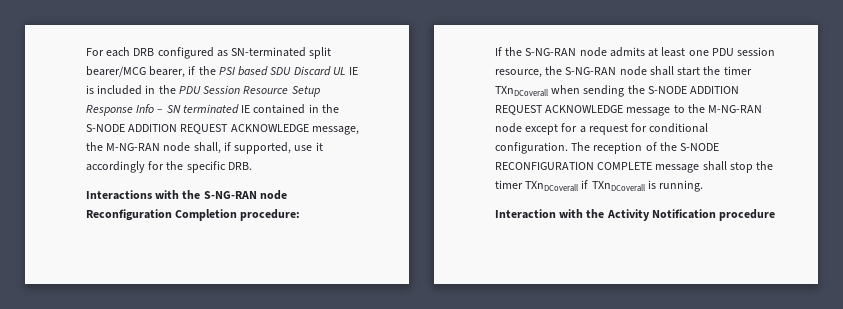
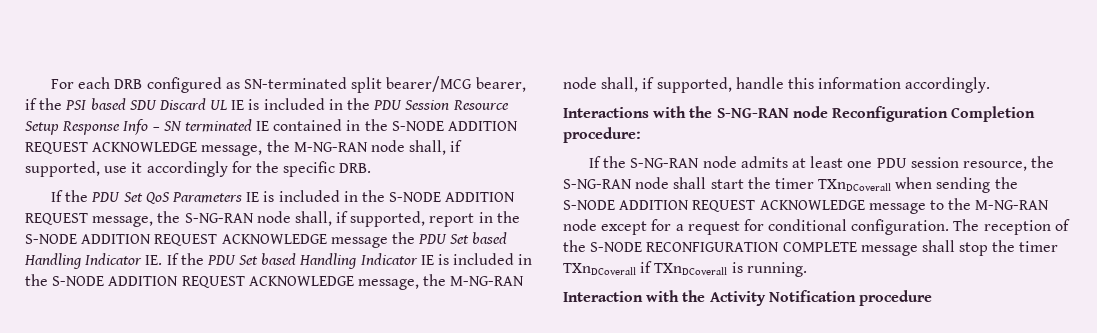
+ If the PDU Set QoS Parameters IE is included in the S-NODE ADDITION REQUEST message, the S-NG-RAN node shall, if supported, report in the S-NODE ADDITION REQUEST ACKNOWLEDGE message the PDU Set based Handling Indicator IE. If the PDU Set based Handling Indicator IE is included in the S-NODE ADDITION REQUEST ACKNOWLEDGE message, the M-NG-RAN node shall, if supported, handle this information accordingly.

